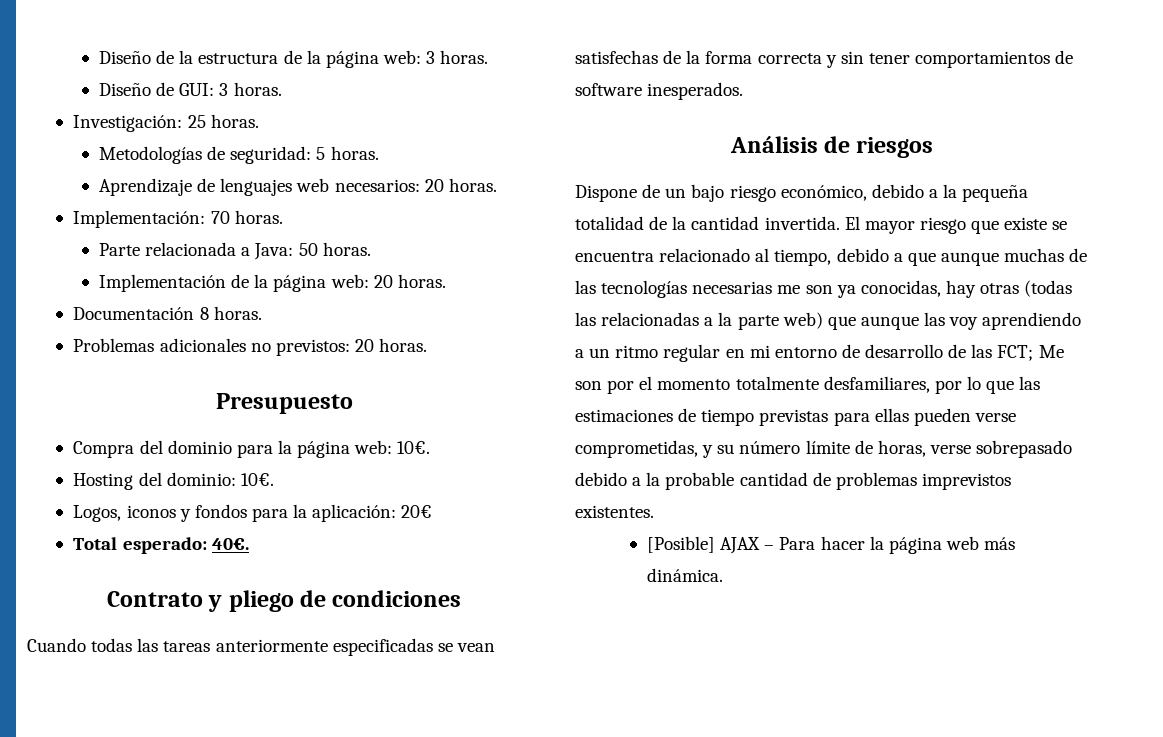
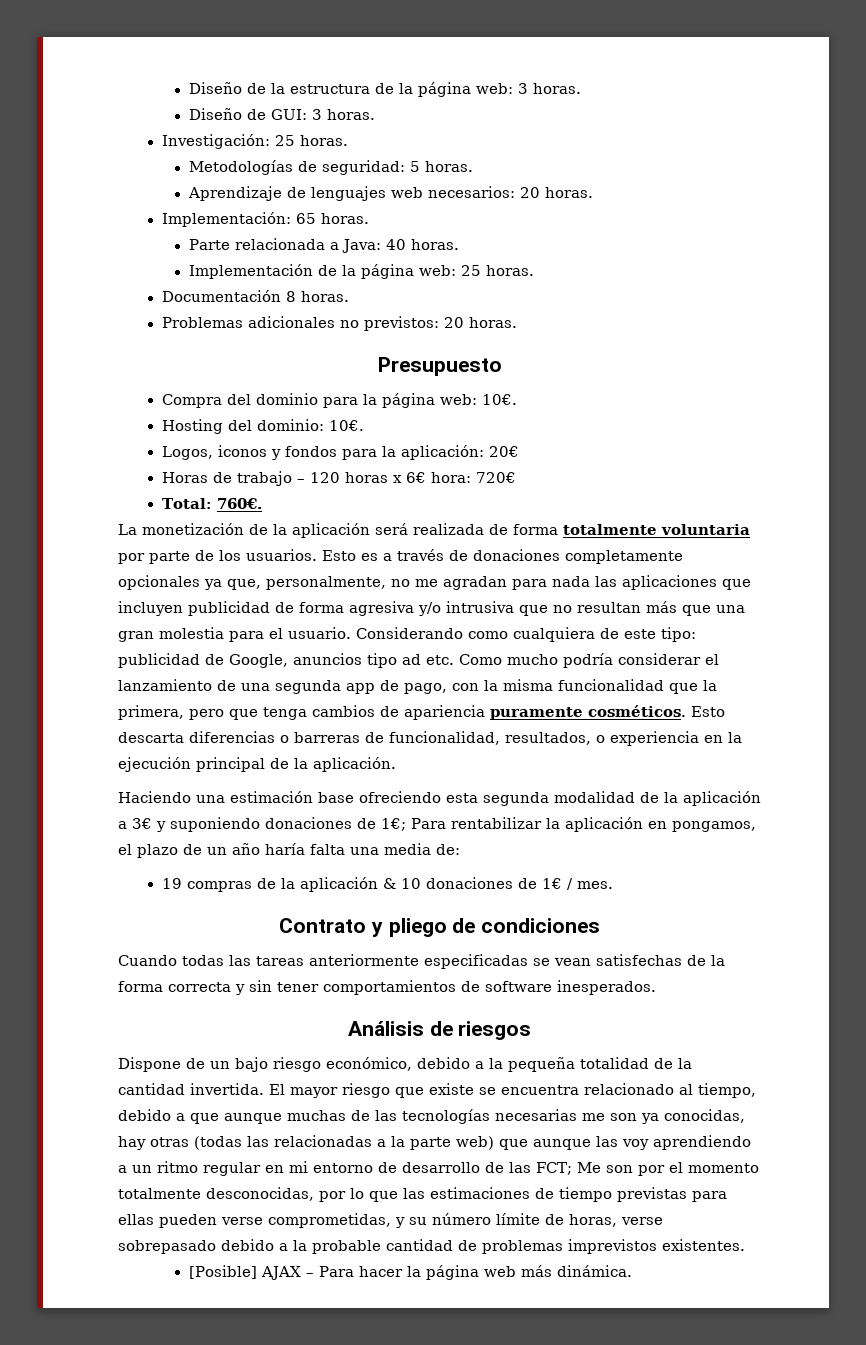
- Implementación: 70 horas.
+ Implementación: 65 horas.
- Parte relacionada a Java: 50 horas.
+ Parte relacionada a Java: 40 horas.
- Implementación de la página web: 20 horas.
+ Implementación de la página web: 25 horas.
- Total esperado: 40€.
+ Horas de trabajo – 120 horas x 6€ hora: 720€
+ Total: 760€.
+ La monetización de la aplicación será realizada de forma totalmente voluntaria por parte de los usuarios. Esto es a través de donaciones completamente opcionales ya que, personalmente, no me agradan para nada las aplicaciones que incluyen publicidad de forma agresiva y/o intrusiva que no resultan más que una gran molestia para el usuario. Considerando como cualquiera de este tipo: publicidad de Google, anuncios tipo ad etc. Como mucho podría considerar el lanzamiento de una segunda app de pago, con la misma funcionalidad que la primera, pero que tenga cambios de apariencia puramente cosméticos. Esto descarta diferencias o barreras de funcionalidad, resultados, o experiencia en la ejecución principal de la aplicación.
+ Haciendo una estimación base ofreciendo esta segunda modalidad de la aplicación a 3€ y suponiendo donaciones de 1€; Para rentabilizar la aplicación en pongamos, el plazo de un año haría falta una media de:
+ 19 compras de la aplicación & 10 donaciones de 1€ / mes.
- Me son por el momento totalmente desfamiliares, por lo que las estimaciones de tiempo previstas para ellas pueden verse comprometidas, y su número límite de horas, verse sobrepasado debido a la probable cantidad de problemas imprevistos existentes.
+ Me son por el momento totalmente desconocidas, por lo que las estimaciones de tiempo previstas para ellas pueden verse comprometidas, y su número límite de horas, verse sobrepasado debido a la probable cantidad de problemas imprevistos existentes.

